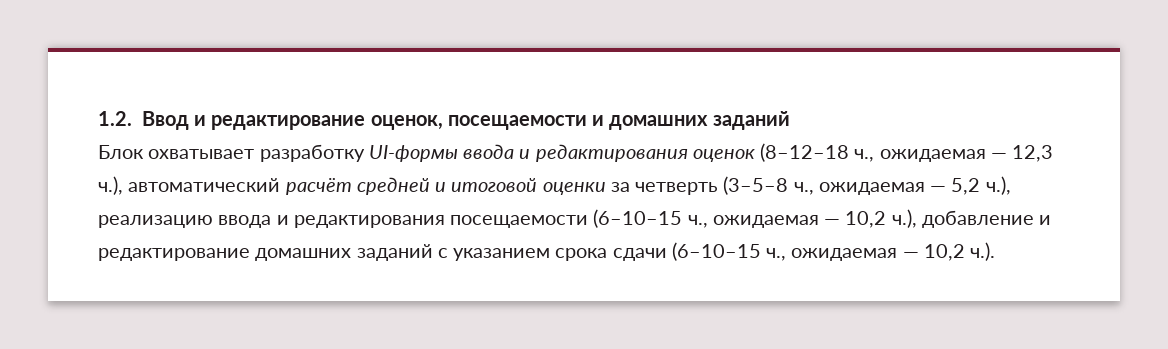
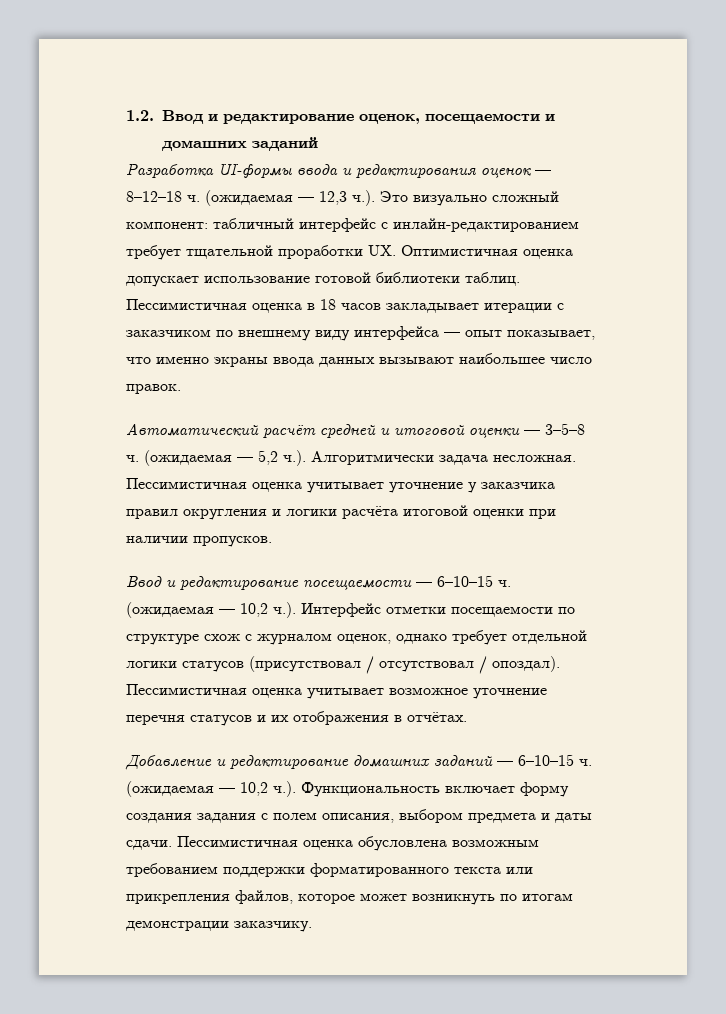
- Блок охватывает разработку UI-формы ввода и редактирования оценок (8–12–18 ч., ожидаемая — 12,3 ч.), автоматический расчёт средней и итоговой оценки за четверть (3–5–8 ч., ожидаемая — 5,2 ч.), реализацию ввода и редактирования посещаемости (6–10–15 ч., ожидаемая — 10,2 ч.), добавление и редактирование домашних заданий с указанием срока сдачи (6–10–15 ч., ожидаемая — 10,2 ч.).
+ Разработка UI-формы ввода и редактирования оценок — 8–12–18 ч. (ожидаемая — 12,3 ч.). Это визуально сложный компонент: табличный интерфейс с инлайн-редактированием требует тщательной проработки UX. Оптимистичная оценка допускает использование готовой библиотеки таблиц. Пессимистичная оценка в 18 часов закладывает итерации с заказчиком по внешнему виду интерфейса — опыт показывает, что именно экраны ввода данных вызывают наибольшее число правок.
+ Автоматический расчёт средней и итоговой оценки — 3–5–8 ч. (ожидаемая — 5,2 ч.). Алгоритмически задача несложная. Пессимистичная оценка учитывает уточнение у заказчика правил округления и логики расчёта итоговой оценки при наличии пропусков.
+ Ввод и редактирование посещаемости — 6–10–15 ч. (ожидаемая — 10,2 ч.). Интерфейс отметки посещаемости по структуре схож с журналом оценок, однако требует отдельной логики статусов (присутствовал / отсутствовал / опоздал). Пессимистичная оценка учитывает возможное уточнение перечня статусов и их отображения в отчётах.
+ Добавление и редактирование домашних заданий — 6–10–15 ч. (ожидаемая — 10,2 ч.). Функциональность включает форму создания задания с полем описания, выбором предмета и даты сдачи. Пессимистичная оценка обусловлена возможным требованием поддержки форматированного текста или прикрепления файлов, которое может возникнуть по итогам демонстрации заказчику.

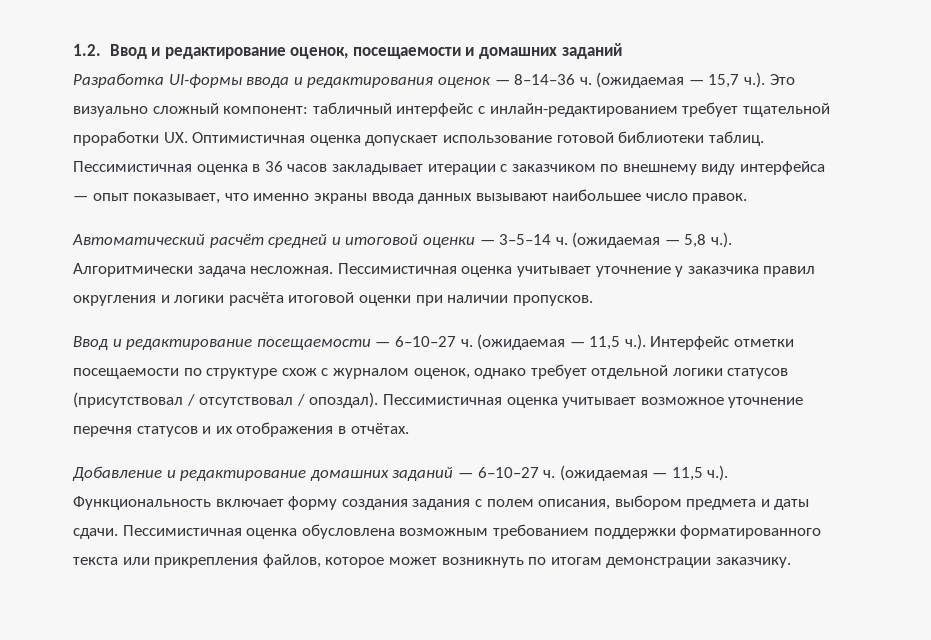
- Разработка UI-формы ввода и редактирования оценок — 8–12–18 ч. (ожидаемая — 12,3 ч.). Это визуально сложный компонент: табличный интерфейс с инлайн-редактированием требует тщательной проработки UX. Оптимистичная оценка допускает использование готовой библиотеки таблиц.
+ Разработка UI-формы ввода и редактирования оценок — 8–14–36 ч. (ожидаемая — 15,7 ч.). Это визуально сложный компонент: табличный интерфейс с инлайн-редактированием требует тщательной проработки UX. Оптимистичная оценка допускает использование готовой библиотеки таблиц.
- Пессимистичная оценка в 18 часов закладывает итерации с заказчиком по внешнему виду интерфейса — опыт показывает, что именно экраны ввода данных вызывают наибольшее число правок.
+ Пессимистичная оценка в 36 часов закладывает итерации с заказчиком по внешнему виду интерфейса — опыт показывает, что именно экраны ввода данных вызывают наибольшее число правок.
- Автоматический расчёт средней и итоговой оценки — 3–5–8 ч. (ожидаемая — 5,2 ч.). Алгоритмически задача несложная.
+ Автоматический расчёт средней и итоговой оценки — 3–5–14 ч. (ожидаемая — 5,8 ч.). Алгоритмически задача несложная.
- Ввод и редактирование посещаемости — 6–10–15 ч. (ожидаемая — 10,2 ч.). Интерфейс отметки посещаемости по структуре схож с журналом оценок, однако требует отдельной логики статусов (присутствовал / отсутствовал / опоздал).
+ Ввод и редактирование посещаемости — 6–10–27 ч. (ожидаемая — 11,5 ч.). Интерфейс отметки посещаемости по структуре схож с журналом оценок, однако требует отдельной логики статусов (присутствовал / отсутствовал / опоздал).
- Добавление и редактирование домашних заданий — 6–10–15 ч. (ожидаемая — 10,2 ч.). Функциональность включает форму создания задания с полем описания, выбором предмета и даты сдачи.
+ Добавление и редактирование домашних заданий — 6–10–27 ч. (ожидаемая — 11,5 ч.). Функциональность включает форму создания задания с полем описания, выбором предмета и даты сдачи.

